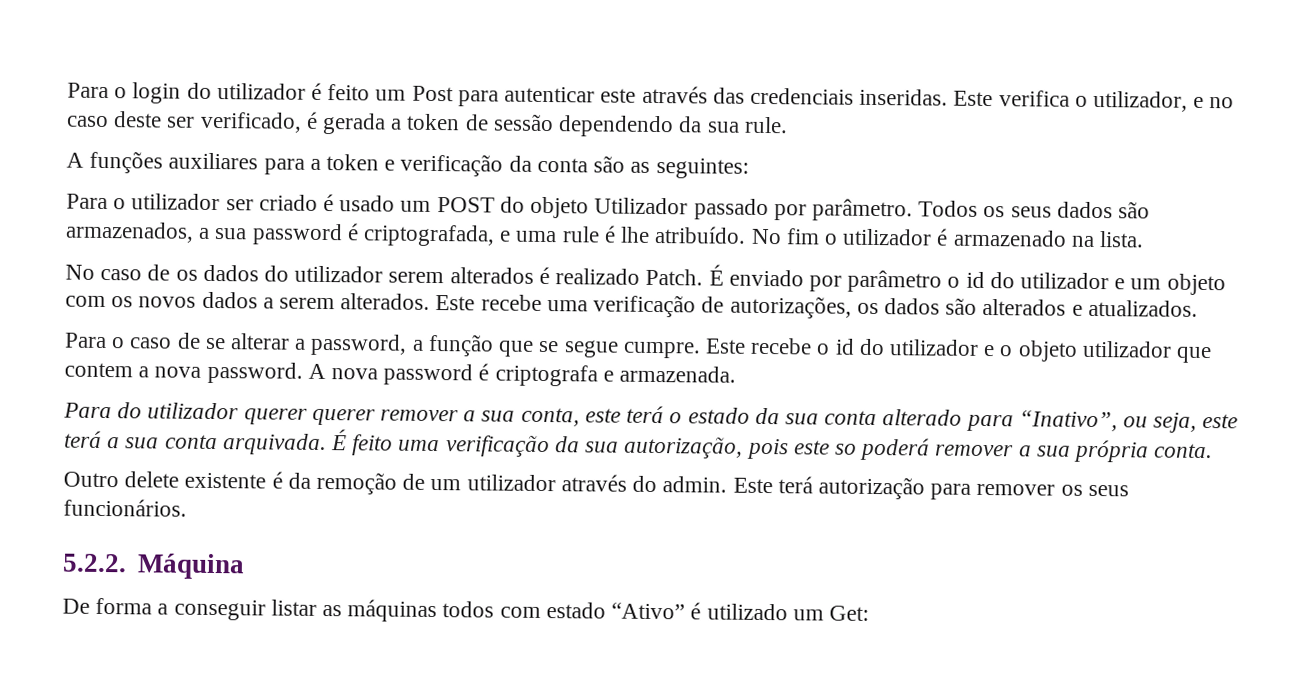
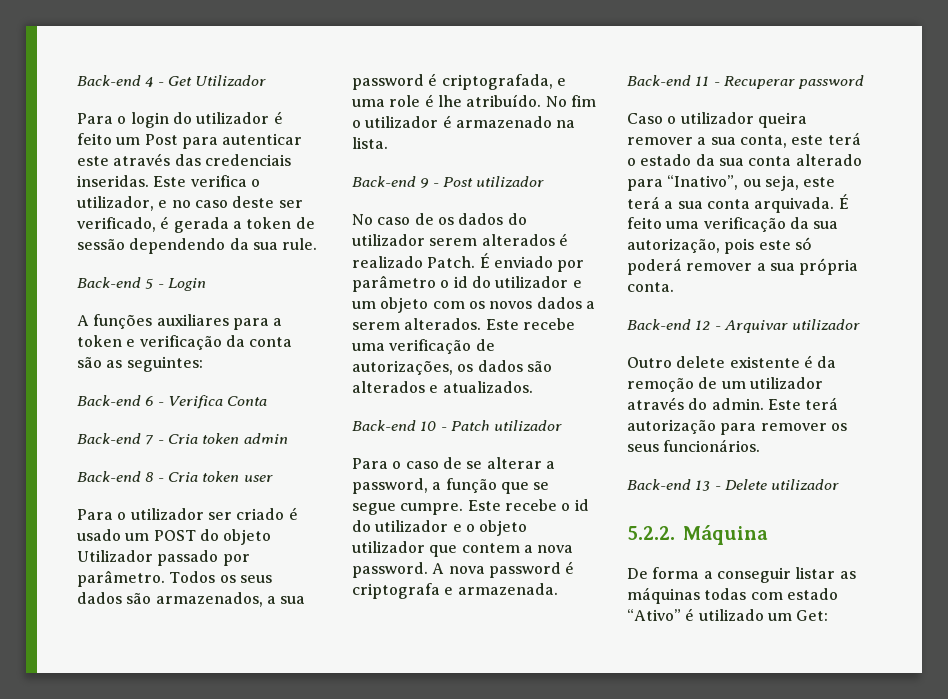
+ Back-end 4 - Get Utilizador
+ Back-end 5 - Login
+ Back-end 6 - Verifica Conta
+ Back-end 7 - Cria token admin
+ Back-end 8 - Cria token user
- Todos os seus dados são armazenados, a sua password é criptografada, e uma rule é lhe atribuído.
+ Todos os seus dados são armazenados, a sua password é criptografada, e uma role é lhe atribuído.
+ Back-end 9 - Post utilizador
+ Back-end 10 - Patch utilizador
- Para do utilizador querer querer remover a sua conta, este terá o estado da sua conta alterado para “Inativo”, ou seja, este terá a sua conta arquivada.
+ Back-end 11 - Recuperar password
+ Caso o utilizador queira remover a sua conta, este terá o estado da sua conta alterado para “Inativo”, ou seja, este terá a sua conta arquivada.
- É feito uma verificação da sua autorização, pois este so poderá remover a sua própria conta.
+ É feito uma verificação da sua autorização, pois este só poderá remover a sua própria conta.
+ Back-end 12 - Arquivar utilizador
+ Back-end 13 - Delete utilizador
- De forma a conseguir listar as máquinas todos com estado “Ativo” é utilizado um Get:
+ De forma a conseguir listar as máquinas todas com estado “Ativo” é utilizado um Get:

